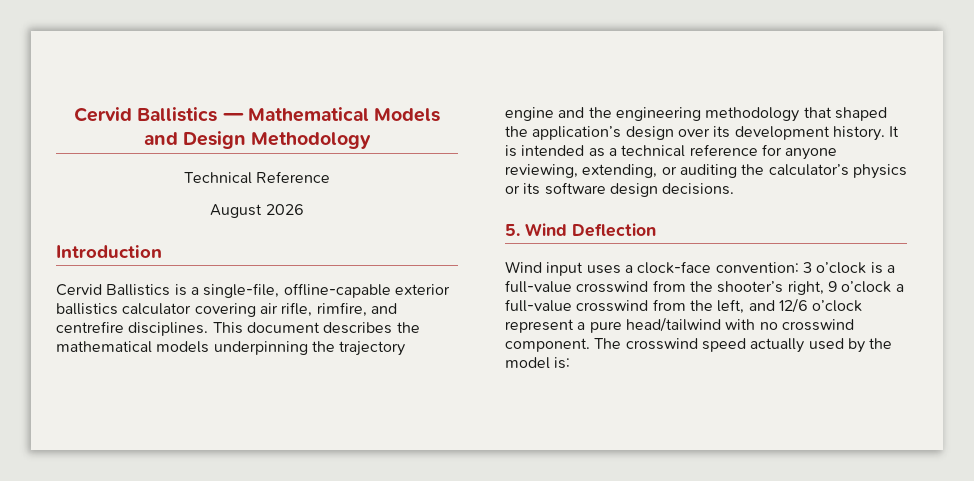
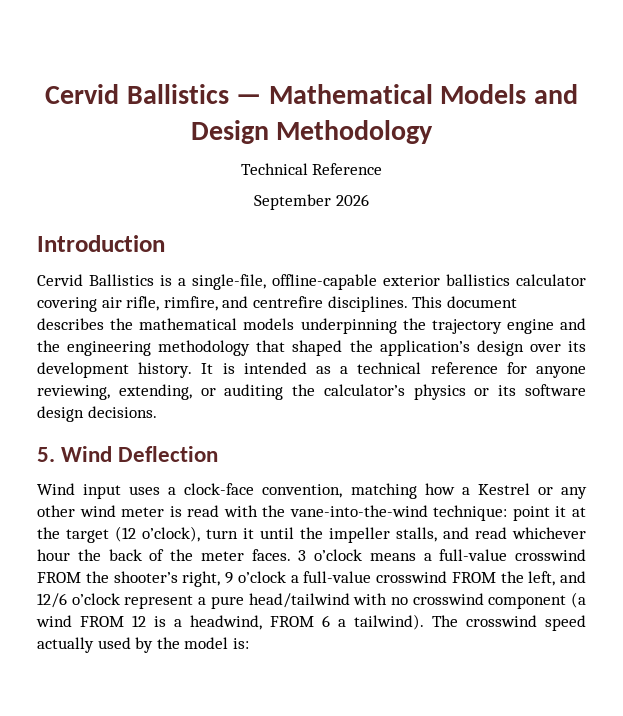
- August 2026
+ September 2026
- Wind input uses a clock-face convention: 3 o’clock is a full-value crosswind from the shooter’s right, 9 o’clock a full-value crosswind from the left, and 12/6 o’clock represent a pure head/tailwind with no crosswind component.
+ Wind input uses a clock-face convention, matching how a Kestrel or any other wind meter is read with the vane-into-the-wind technique: point it at the target (12 o’clock), turn it until the impeller stalls, and read whichever hour the back of the meter faces. 3 o’clock means a full-value crosswind FROM the shooter’s right, 9 o’clock a full-value crosswind FROM the left, and 12/6 o’clock represent a pure head/tailwind with no crosswind component (a wind FROM 12 is a headwind, FROM 6 a tailwind).

